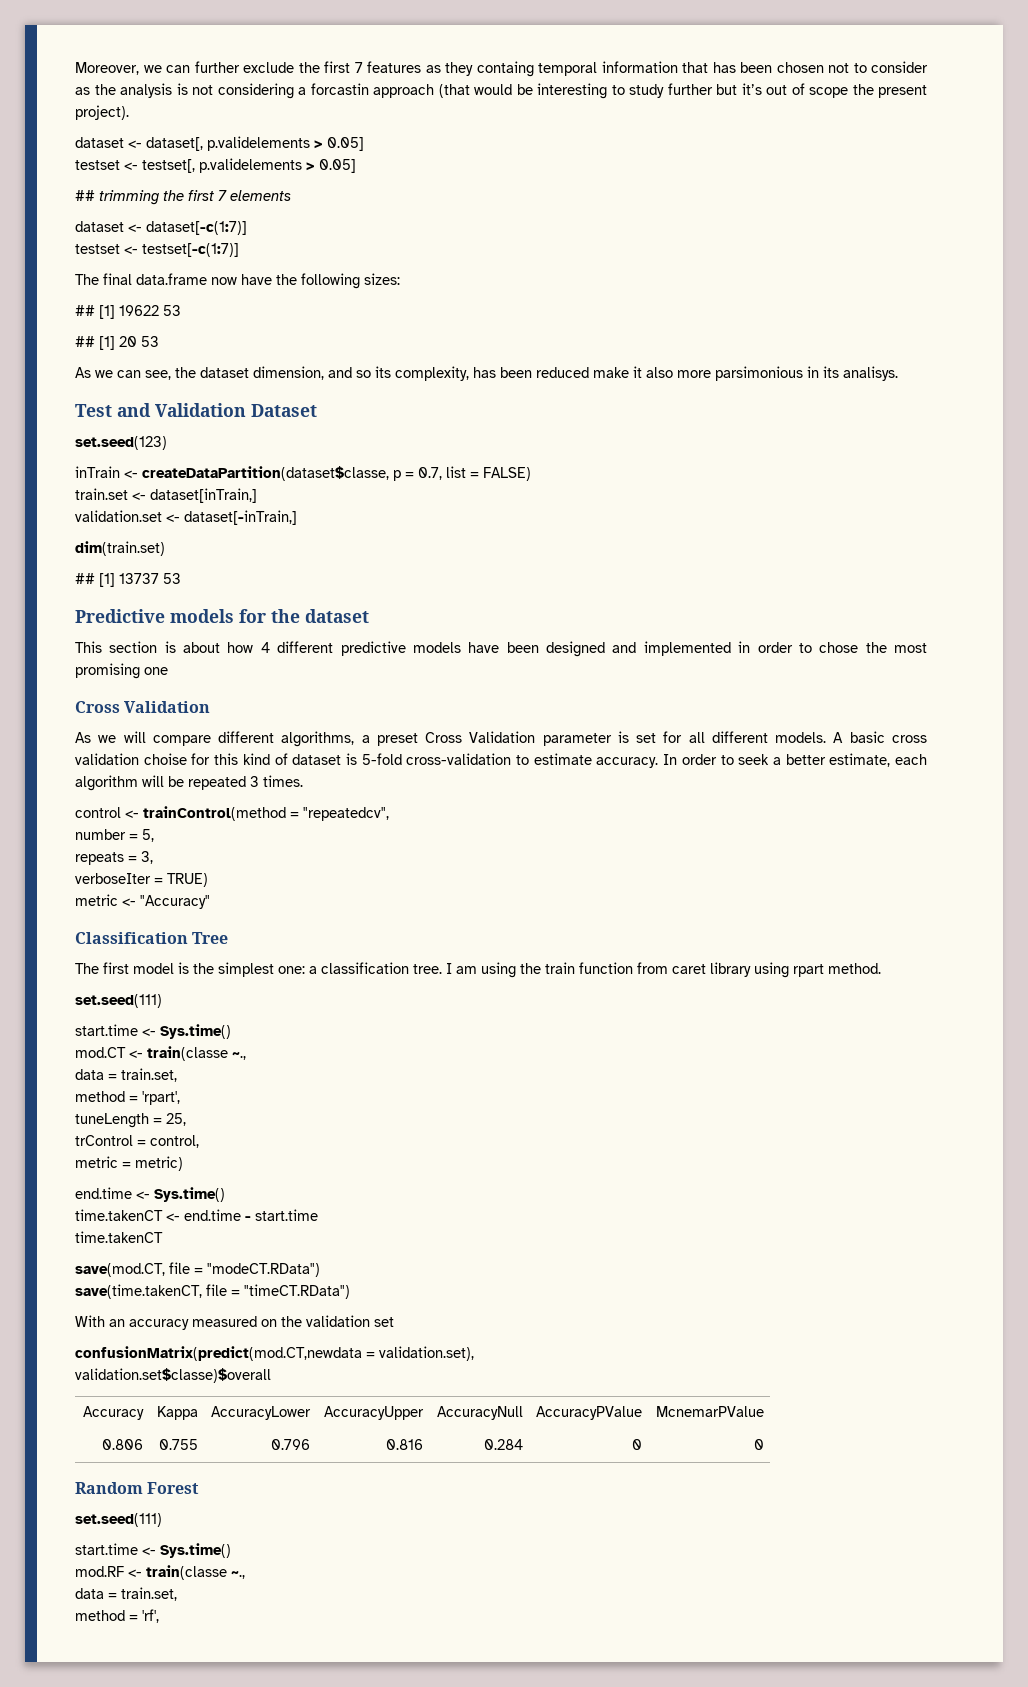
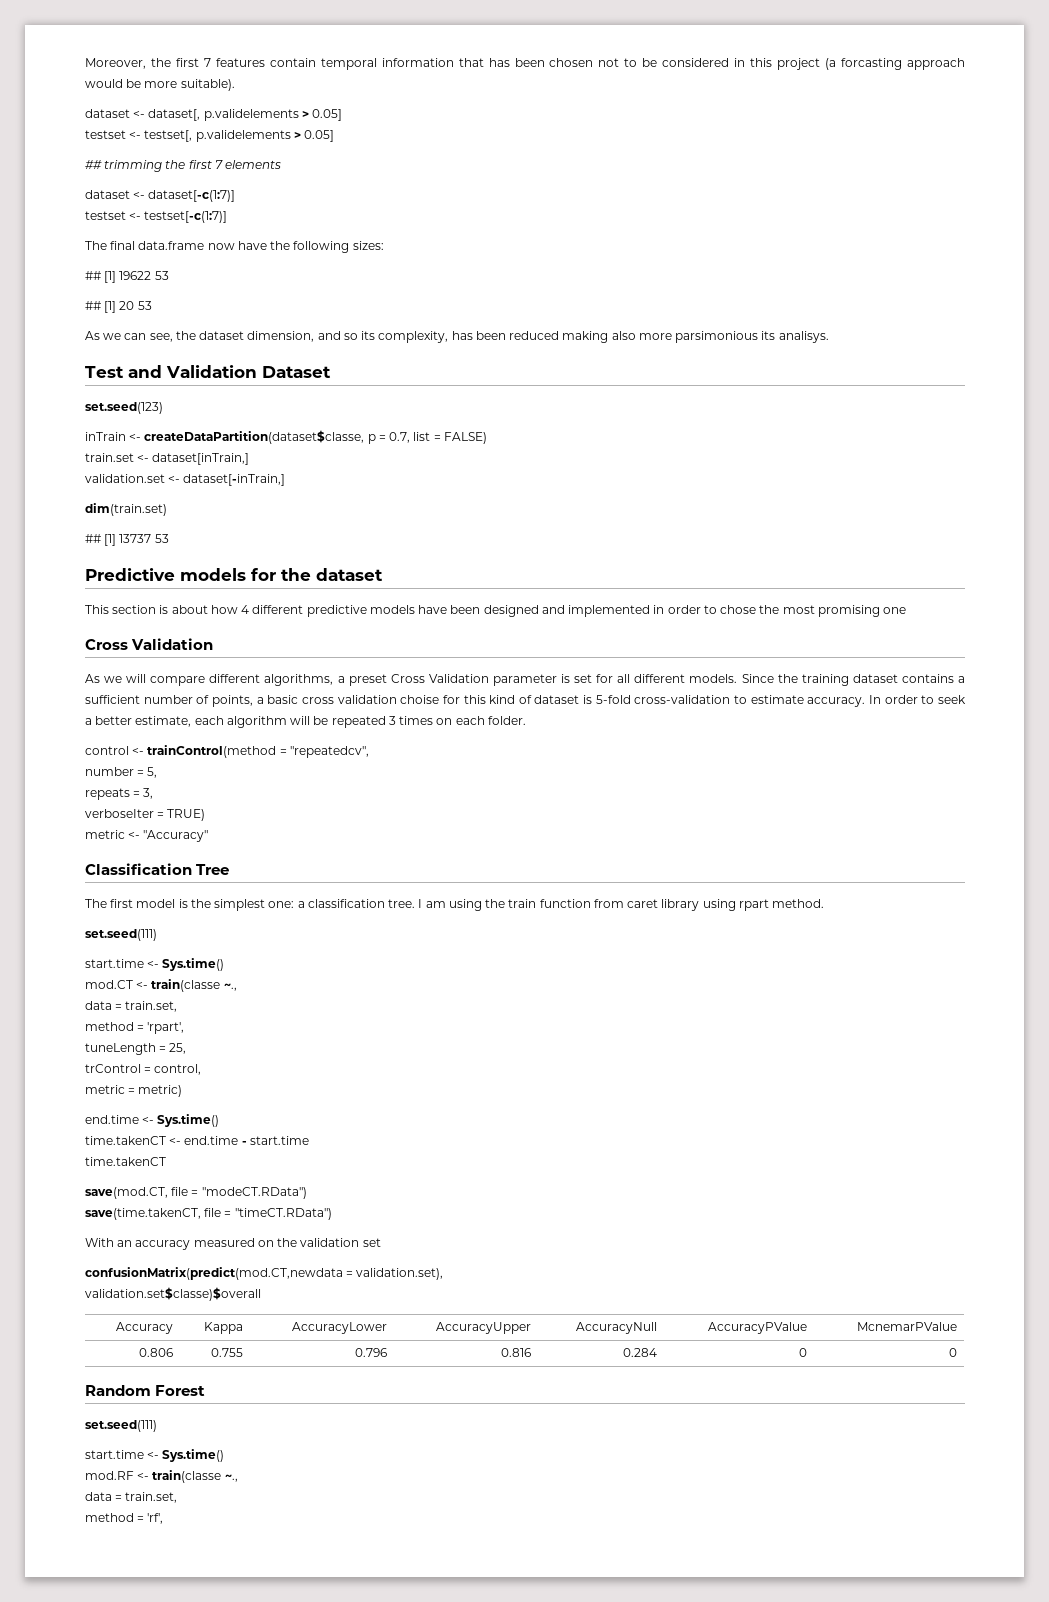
- Moreover, we can further exclude the first 7 features as they containg temporal information that has been chosen not to consider as the analysis is not considering a forcastin approach (that would be interesting to study further but it’s out of scope the present project).
+ Moreover, the first 7 features contain temporal information that has been chosen not to be considered in this project (a forcasting approach would be more suitable).
- As we can see, the dataset dimension, and so its complexity, has been reduced make it also more parsimonious in its analisys.
+ As we can see, the dataset dimension, and so its complexity, has been reduced making also more parsimonious its analisys.
- A basic cross validation choise for this kind of dataset is 5-fold cross-validation to estimate accuracy.
+ Since the training dataset contains a sufficient number of points, a basic cross validation choise for this kind of dataset is 5-fold cross-validation to estimate accuracy.
- In order to seek a better estimate, each algorithm will be repeated 3 times.
+ In order to seek a better estimate, each algorithm will be repeated 3 times on each folder.

